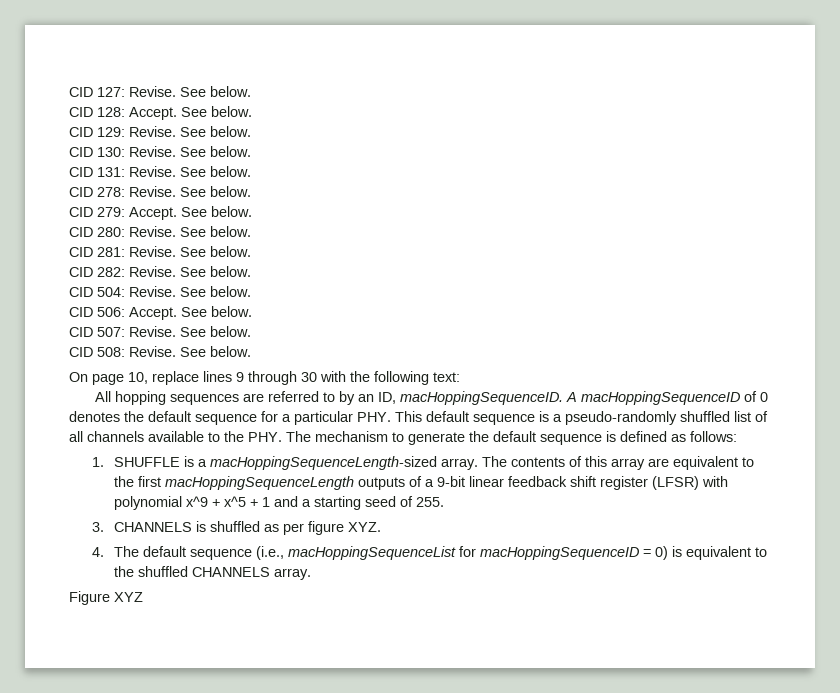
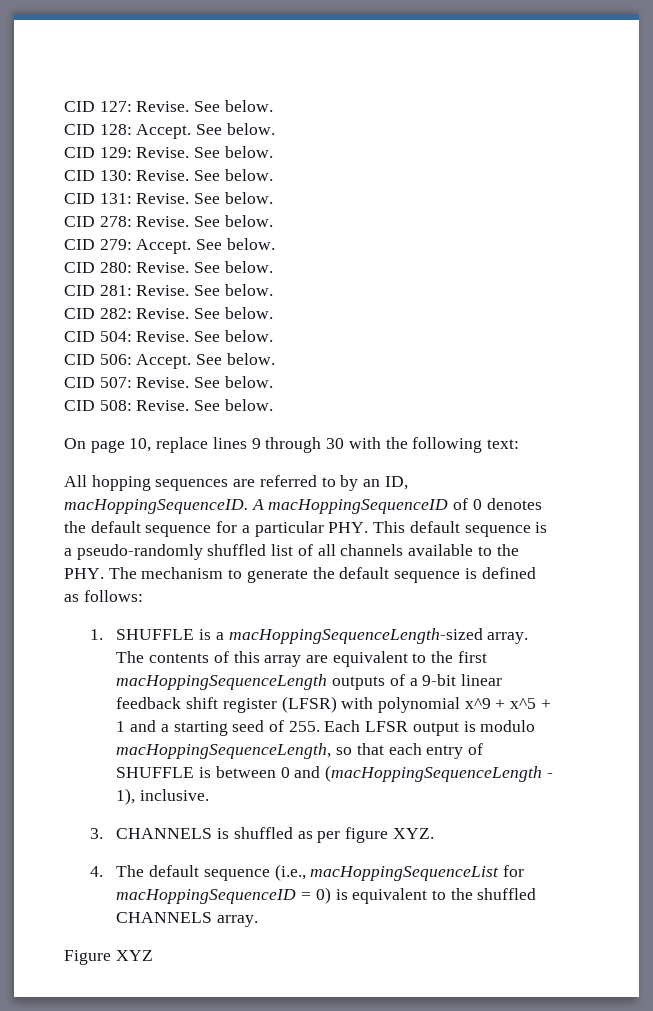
- The contents of this array are equivalent to the first macHoppingSequenceLength outputs of a 9-bit linear feedback shift register (LFSR) with polynomial x^9 + x^5 + 1 and a starting seed of 255.
+ The contents of this array are equivalent to the first macHoppingSequenceLength outputs of a 9-bit linear feedback shift register (LFSR) with polynomial x^9 + x^5 + 1 and a starting seed of 255. Each LFSR output is modulo macHoppingSequenceLength, so that each entry of SHUFFLE is between 0 and (macHoppingSequenceLength - 1), inclusive.

